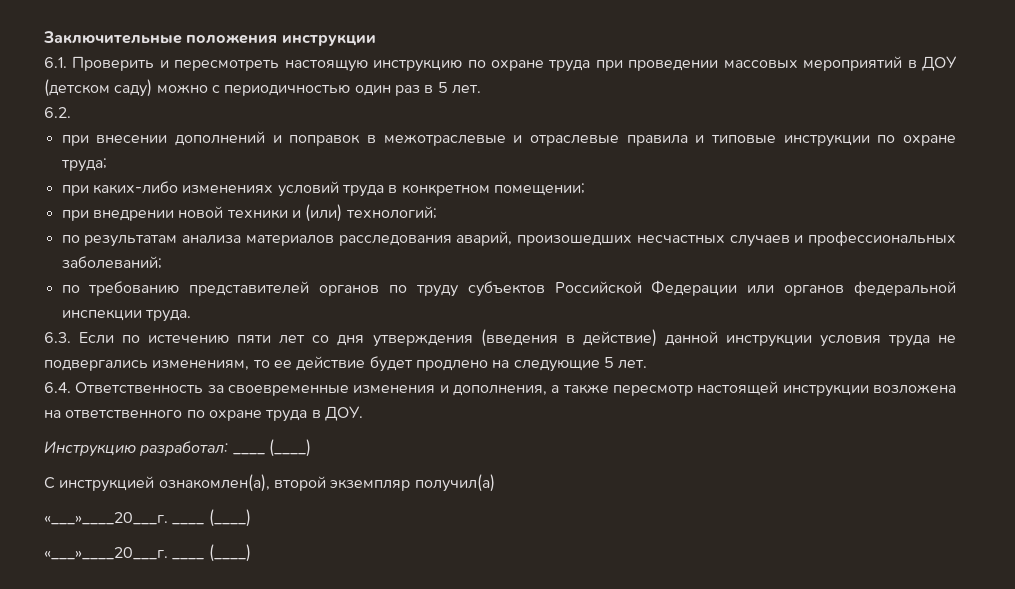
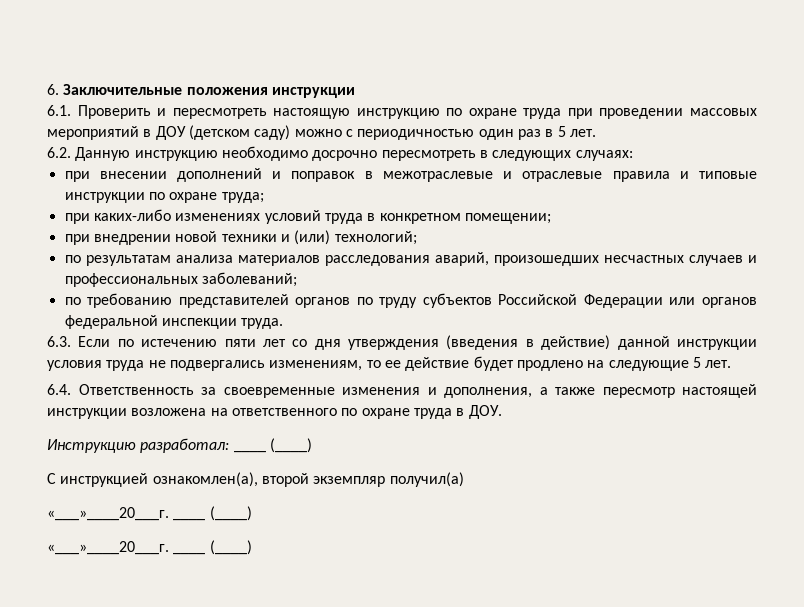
- Заключительные положения инструкции
+ 6. Заключительные положения инструкции
- 6.2.
+ 6.2. Данную инструкцию необходимо досрочно пересмотреть в следующих случаях:

